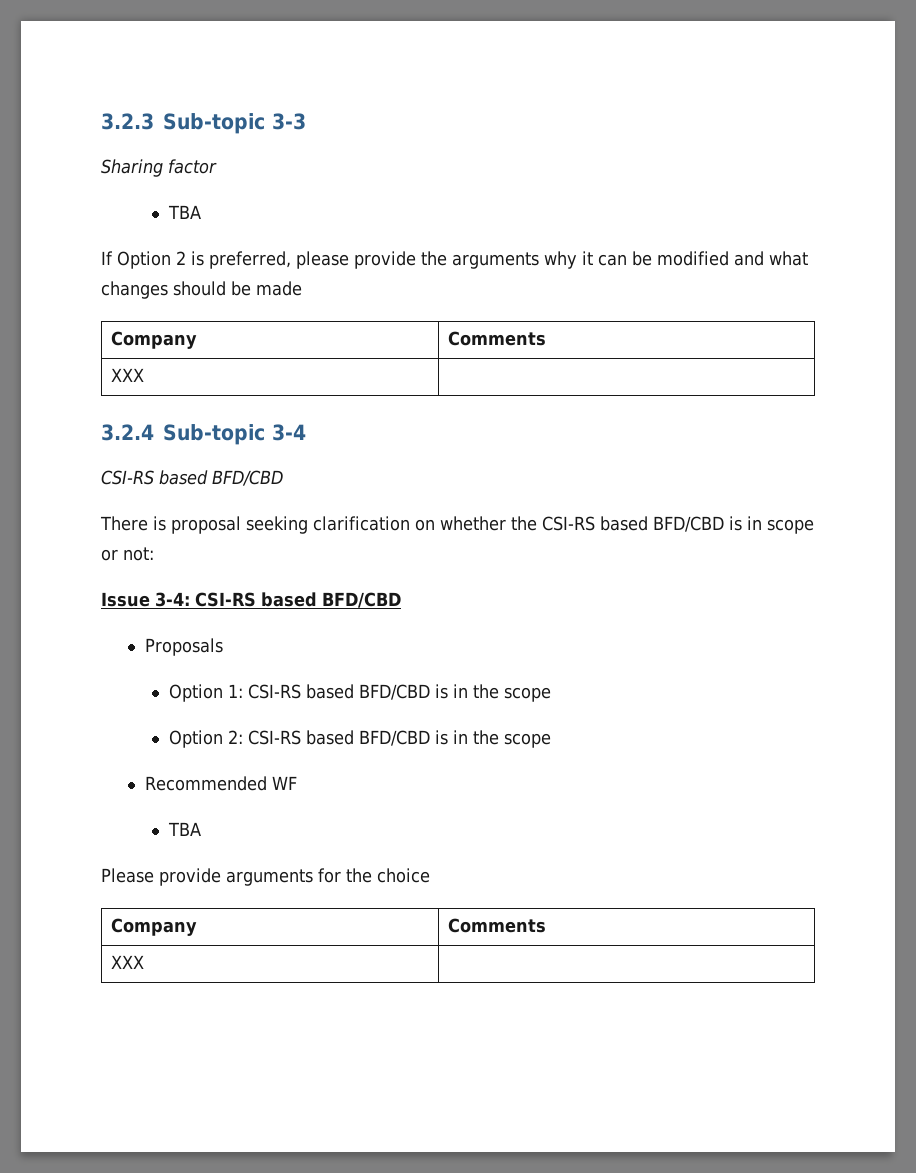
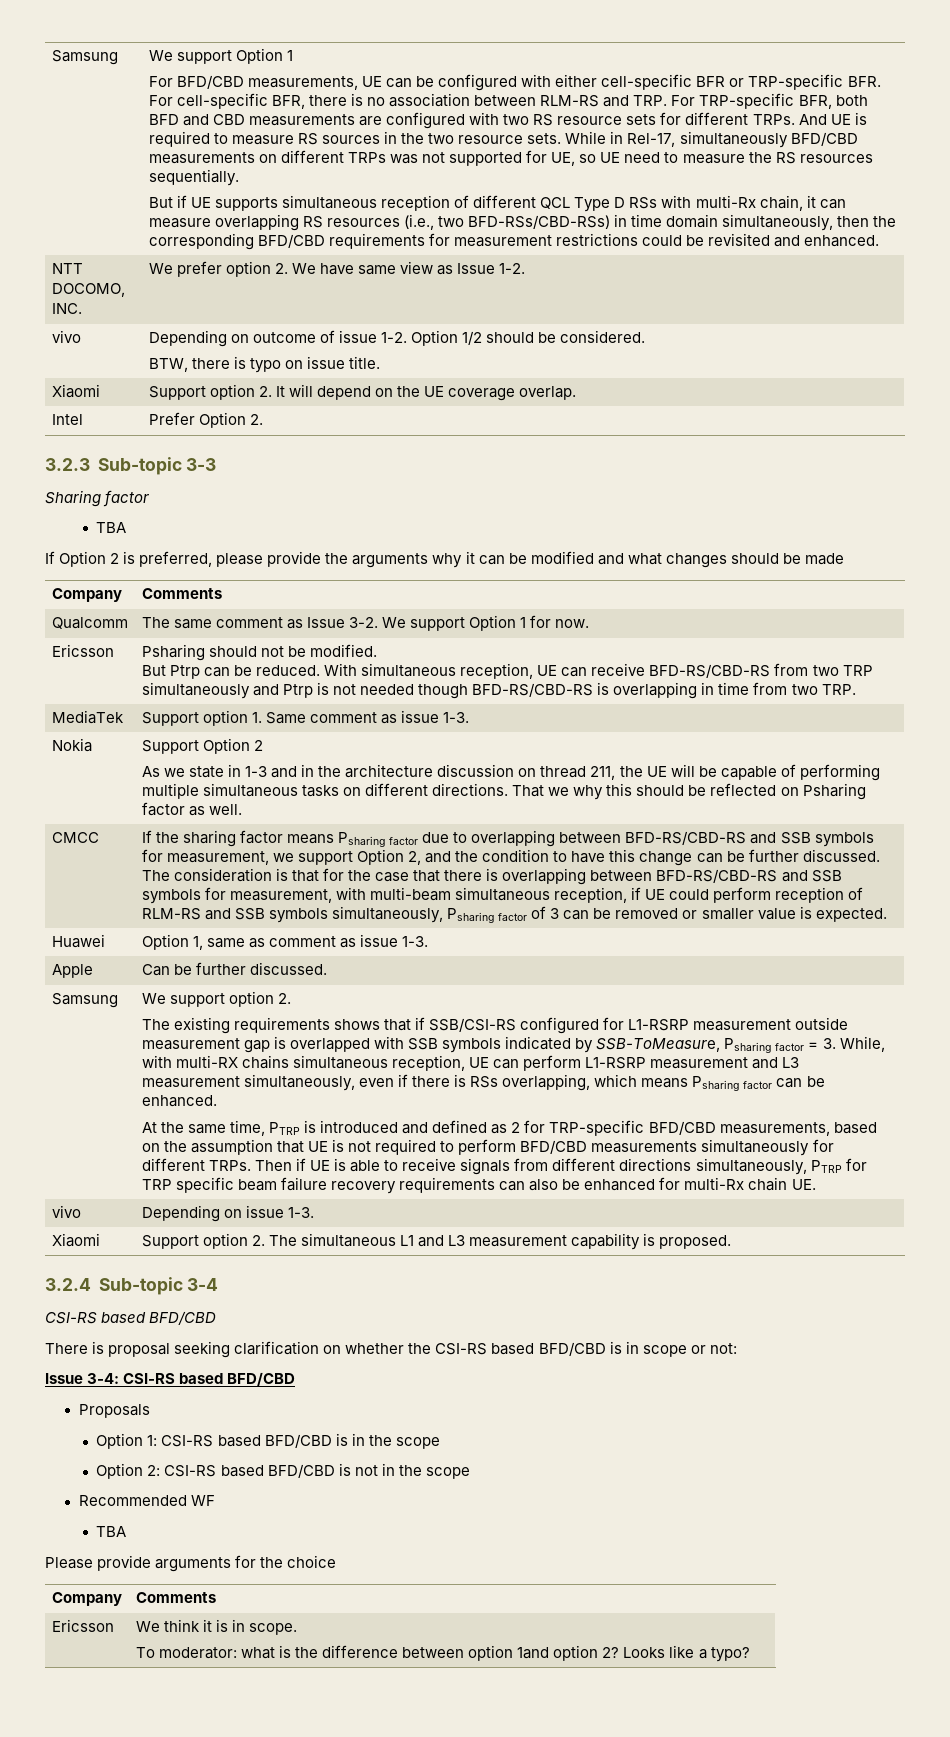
+ Samsung | We support Option 1
+ For BFD/CBD measurements, UE can be configured with either cell-specific BFR or TRP-specific BFR. For cell-specific BFR, there is no association between RLM-RS and TRP. For TRP-specific BFR, both BFD and CBD measurements are configured with two RS resource sets for different TRPs. And UE is required to measure RS sources in the two resource sets. While in Rel-17, simultaneously BFD/CBD measurements on different TRPs was not supported for UE, so UE need to measure the RS resources sequentially.
+ But if UE supports simultaneous reception of different QCL Type D RSs with multi-Rx chain, it can measure overlapping RS resources (i.e., two BFD-RSs/CBD-RSs) in time domain simultaneously, then the corresponding BFD/CBD requirements for measurement restrictions could be revisited and enhanced.
+ NTT DOCOMO, INC. | We prefer option 2. We have same view as Issue 1-2.
+ vivo | Depending on outcome of issue 1-2. Option 1/2 should be considered.
+ BTW, there is typo on issue title.
+ Xiaomi | Support option 2. It will depend on the UE coverage overlap.
+ Intel | Prefer Option 2.
  If Option 2 is preferred, please provide the arguments why it can be modified and what changes should be made
  Company | Comments
- XXX |
+ Qualcomm | The same comment as Issue 3-2. We support Option 1 for now.
+ Ericsson | Psharing should not be modified.
+ But Ptrp can be reduced. With simultaneous reception, UE can receive BFD-RS/CBD-RS from two TRP simultaneously and Ptrp is not needed though BFD-RS/CBD-RS is overlapping in time from two TRP.
+ MediaTek | Support option 1. Same comment as issue 1-3.
+ Nokia | Support Option 2
+ As we state in 1-3 and in the architecture discussion on thread 211, the UE will be capable of performing multiple simultaneous tasks on different directions. That we why this should be reflected on Psharing factor as well.
+ CMCC | If the sharing factor means Psharing factor due to overlapping between BFD-RS/CBD-RS and SSB symbols for measurement, we support Option 2, and the condition to have this change can be further discussed. The consideration is that for the case that there is overlapping between BFD-RS/CBD-RS and SSB symbols for measurement, with multi-beam simultaneous reception, if UE could perform reception of RLM-RS and SSB symbols simultaneously, Psharing factor of 3 can be removed or smaller value is expected.
+ Huawei | Option 1, same as comment as issue 1-3.
+ Apple | Can be further discussed.
+ Samsung | We support option 2.
+ The existing requirements shows that if SSB/CSI-RS configured for L1-RSRP measurement outside measurement gap is overlapped with SSB symbols indicated by SSB-ToMeasure, Psharing factor = 3. While, with multi-RX chains simultaneous reception, UE can perform L1-RSRP measurement and L3 measurement simultaneously, even if there is RSs overlapping, which means Psharing factor can be enhanced.
+ At the same time, PTRP is introduced and defined as 2 for TRP-specific BFD/CBD measurements, based on the assumption that UE is not required to perform BFD/CBD measurements simultaneously for different TRPs. Then if UE is able to receive signals from different directions simultaneously, PTRP for TRP specific beam failure recovery requirements can also be enhanced for multi-Rx chain UE.
+ vivo | Depending on issue 1-3.
+ Xiaomi | Support option 2. The simultaneous L1 and L3 measurement capability is proposed.
- Option 2: CSI-RS based BFD/CBD is in the scope
+ Option 2: CSI-RS based BFD/CBD is not in the scope
  Please provide arguments for the choice
  Company | Comments
- XXX |
+ Ericsson | We think it is in scope.
+ To moderator: what is the difference between option 1and option 2? Looks like a typo?

